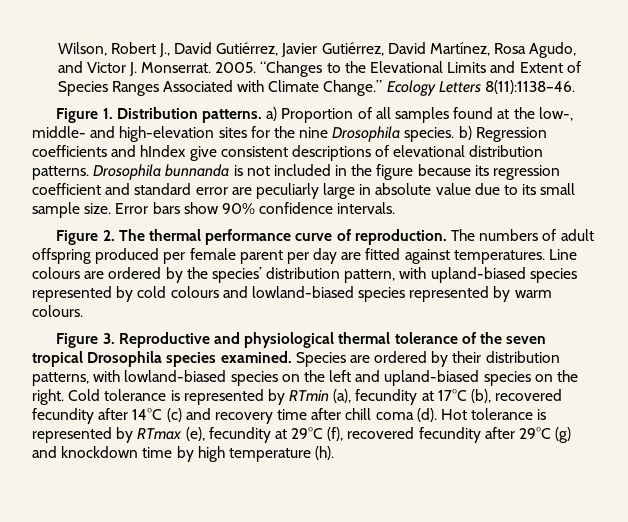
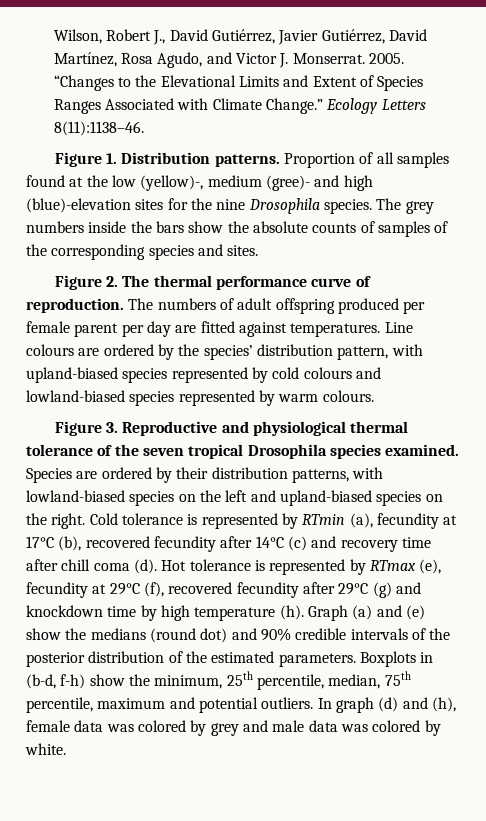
- Figure 1. Distribution patterns. a) Proportion of all samples found at the low-, middle- and high-elevation sites for the nine Drosophila species. b) Regression coefficients and hIndex give consistent descriptions of elevational distribution patterns. Drosophila bunnanda is not included in the figure because its regression coefficient and standard error are peculiarly large in absolute value due to its small sample size. Error bars show 90% confidence intervals.
+ Figure 1. Distribution patterns. Proportion of all samples found at the low (yellow)-, medium (gree)- and high (blue)-elevation sites for the nine Drosophila species. The grey numbers inside the bars show the absolute counts of samples of the corresponding species and sites.
+ Graph (a) and (e) show the medians (round dot) and 90% credible intervals of the posterior distribution of the estimated parameters. Boxplots in (b-d, f-h) show the minimum, 25th percentile, median, 75th percentile, maximum and potential outliers. In graph (d) and (h), female data was colored by grey and male data was colored by white.

